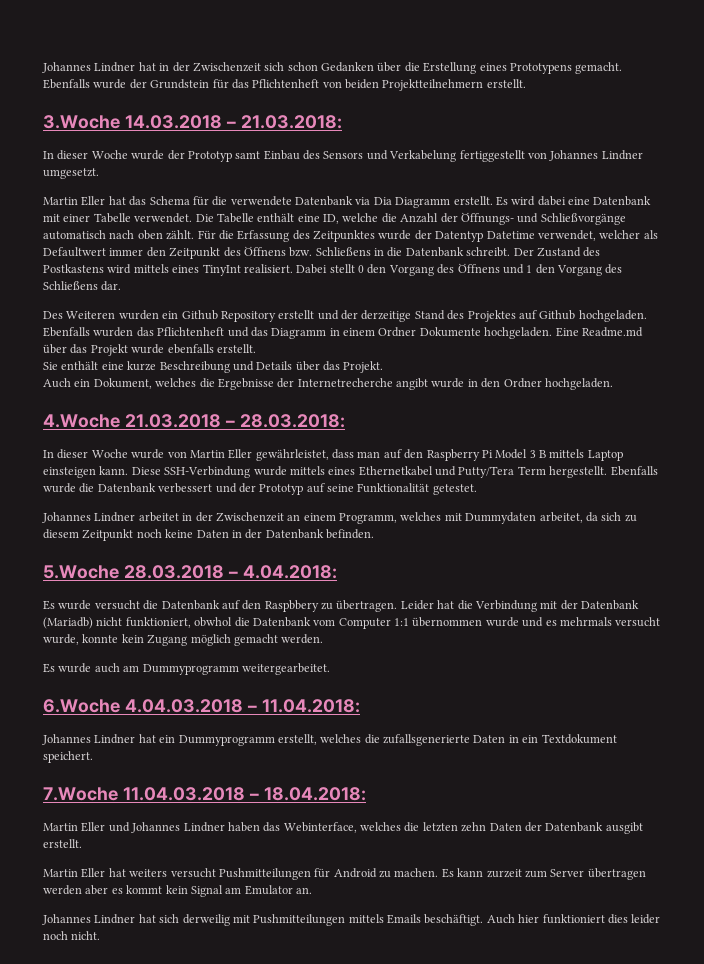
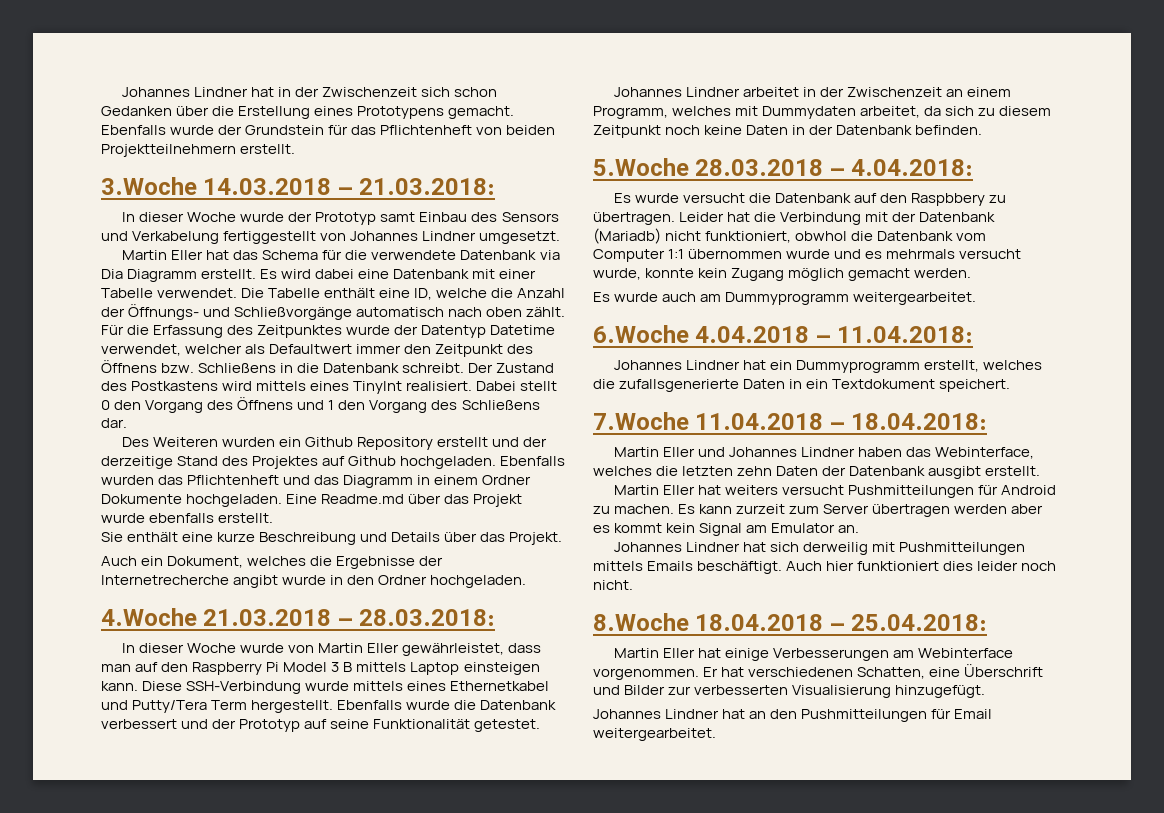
- 6.Woche 4.04.03.2018 – 11.04.2018:
+ 6.Woche 4.04.2018 – 11.04.2018:
- 7.Woche 11.04.03.2018 – 18.04.2018:
+ 7.Woche 11.04.2018 – 18.04.2018:
+ 8.Woche 18.04.2018 – 25.04.2018:
+ Martin Eller hat einige Verbesserungen am Webinterface vorgenommen. Er hat verschiedenen Schatten, eine Überschrift und Bilder zur verbesserten Visualisierung hinzugefügt.
+ Johannes Lindner hat an den Pushmitteilungen für Email weitergearbeitet.

